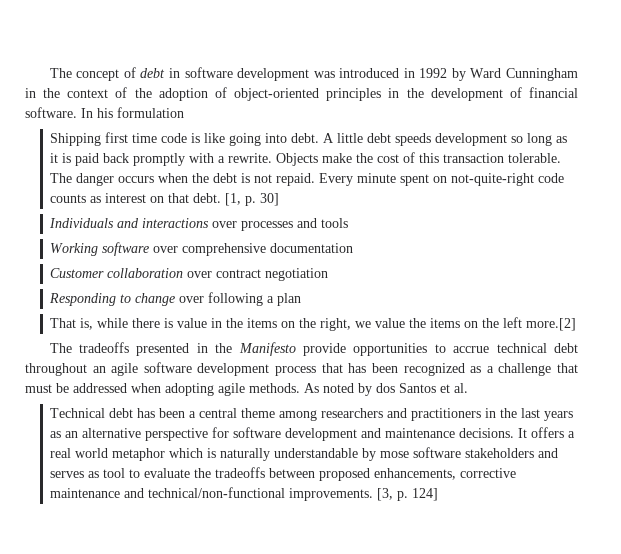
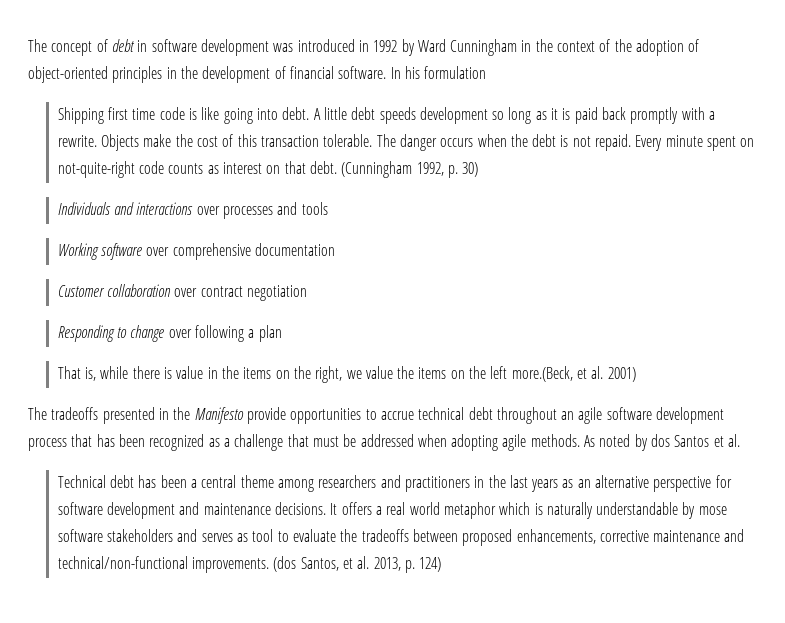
- [1, p. 30]
+ (Cunningham 1992, p. 30)
- That is, while there is value in the items on the right, we value the items on the left more.[2]
+ That is, while there is value in the items on the right, we value the items on the left more.(Beck, et al. 2001)
- [3, p. 124]
+ (dos Santos, et al. 2013, p. 124)

